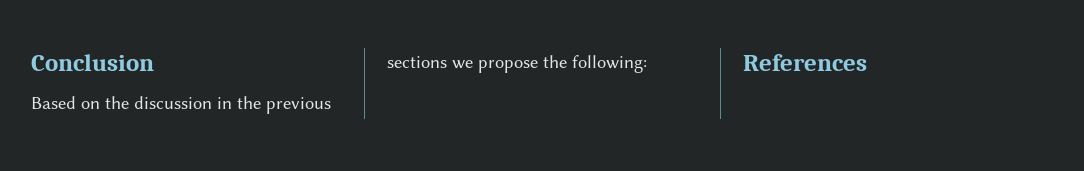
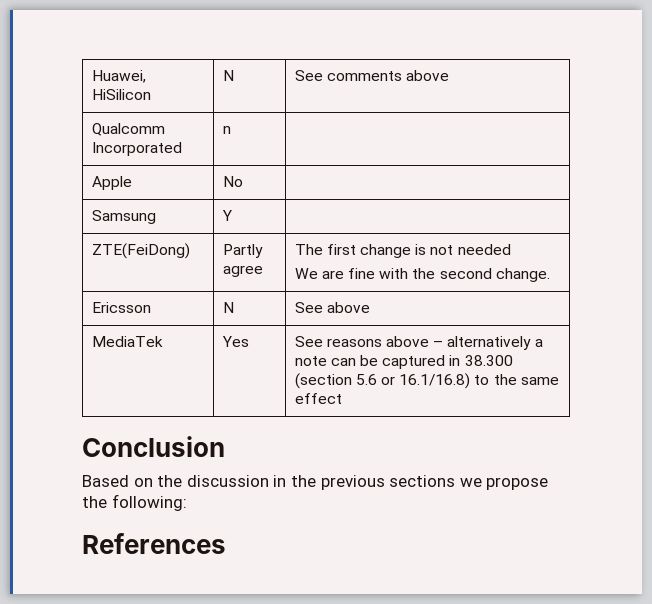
+ Huawei, HiSilicon | N | See comments above
+ Qualcomm Incorporated | n |
+ Apple | No |
+ Samsung | Y |
+ ZTE(FeiDong) | Partly agree | The first change is not needed
+ We are fine with the second change.
+ Ericsson | N | See above
+ MediaTek | Yes | See reasons above – alternatively a note can be captured in 38.300 (section 5.6 or 16.1/16.8) to the same effect

